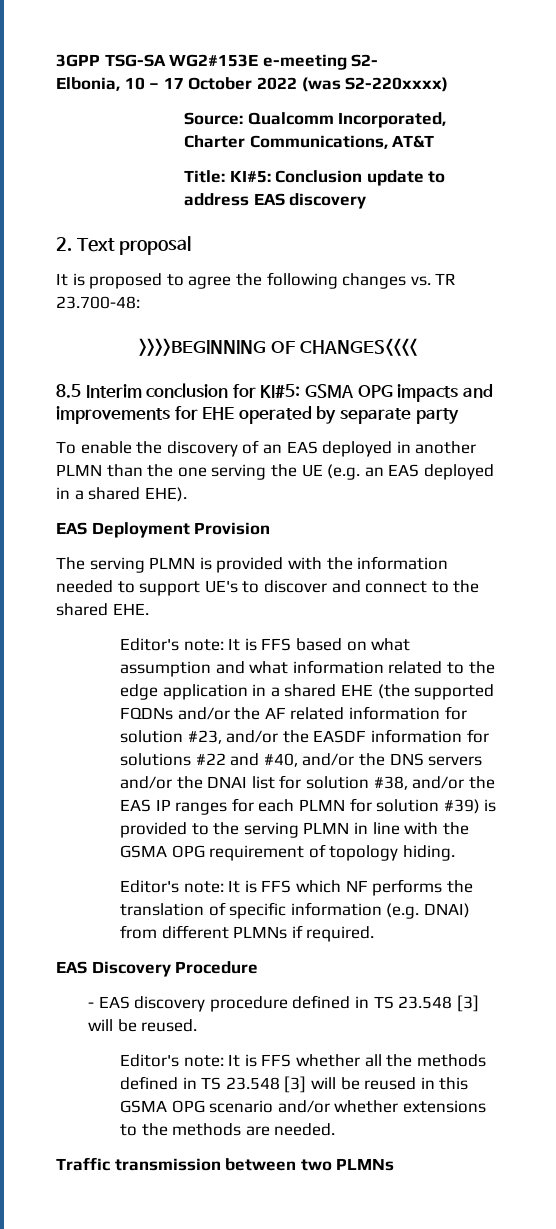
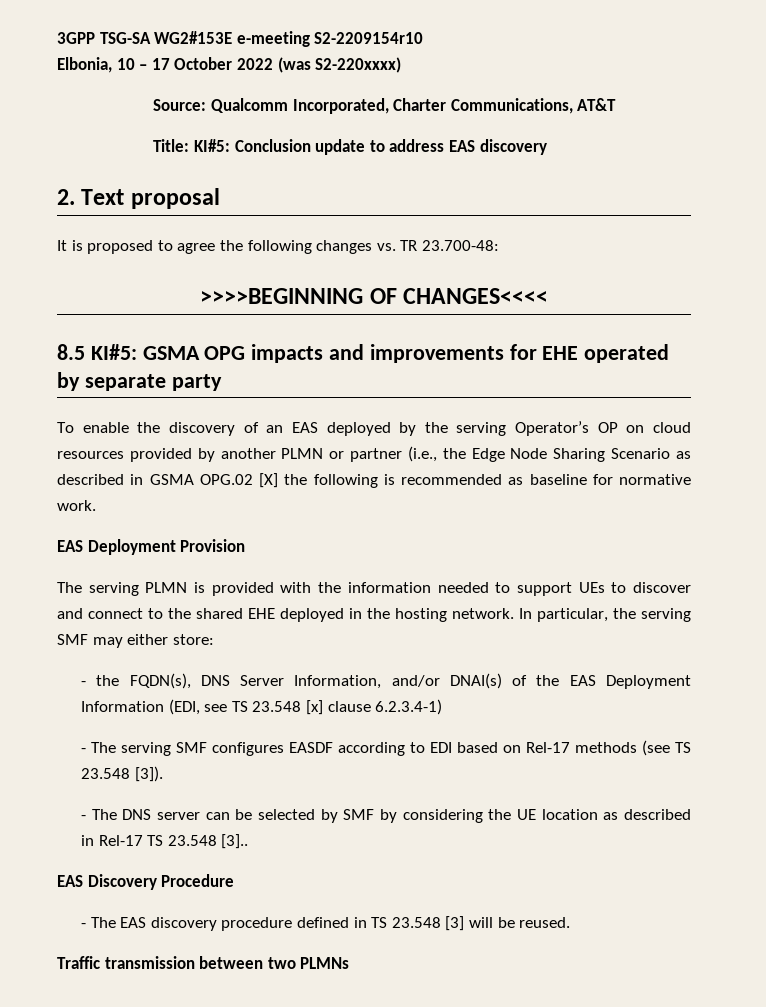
- 3GPP TSG-SA WG2#153E e-meeting S2-
+ 3GPP TSG-SA WG2#153E e-meeting S2-2209154r10
- 8.5 Interim conclusion for KI#5: GSMA OPG impacts and improvements for EHE operated by separate party
+ 8.5 KI#5: GSMA OPG impacts and improvements for EHE operated by separate party
- To enable the discovery of an EAS deployed in another PLMN than the one serving the UE (e.g. an EAS deployed in a shared EHE).
+ To enable the discovery of an EAS deployed by the serving Operator’s OP on cloud resources provided by another PLMN or partner (i.e., the Edge Node Sharing Scenario as described in GSMA OPG.02 [X] the following is recommended as baseline for normative work.
- The serving PLMN is provided with the information needed to support UE's to discover and connect to the shared EHE.
- Editor's note: It is FFS based on what assumption and what information related to the edge application in a shared EHE (the supported FQDNs and/or the AF related information for solution #23, and/or the EASDF information for solutions #22 and #40, and/or the DNS servers and/or the DNAI list for solution #38, and/or the EAS IP ranges for each PLMN for solution #39) is provided to the serving PLMN in line with the GSMA OPG requirement of topology hiding.
- Editor's note: It is FFS which NF performs the translation of specific information (e.g. DNAI) from different PLMNs if required.
+ The serving PLMN is provided with the information needed to support UEs to discover and connect to the shared EHE deployed in the hosting network. In particular, the serving SMF may either store:
+ - the FQDN(s), DNS Server Information, and/or DNAI(s) of the EAS Deployment Information (EDI, see TS 23.548 [x] clause 6.2.3.4-1)
+ - The serving SMF configures EASDF according to EDI based on Rel-17 methods (see TS 23.548 [3]).
+ - The DNS server can be selected by SMF by considering the UE location as described in Rel-17 TS 23.548 [3]..
- - EAS discovery procedure defined in TS 23.548 [3] will be reused.
+ - The EAS discovery procedure defined in TS 23.548 [3] will be reused.
- Editor's note: It is FFS whether all the methods defined in TS 23.548 [3] will be reused in this GSMA OPG scenario and/or whether extensions to the methods are needed.

